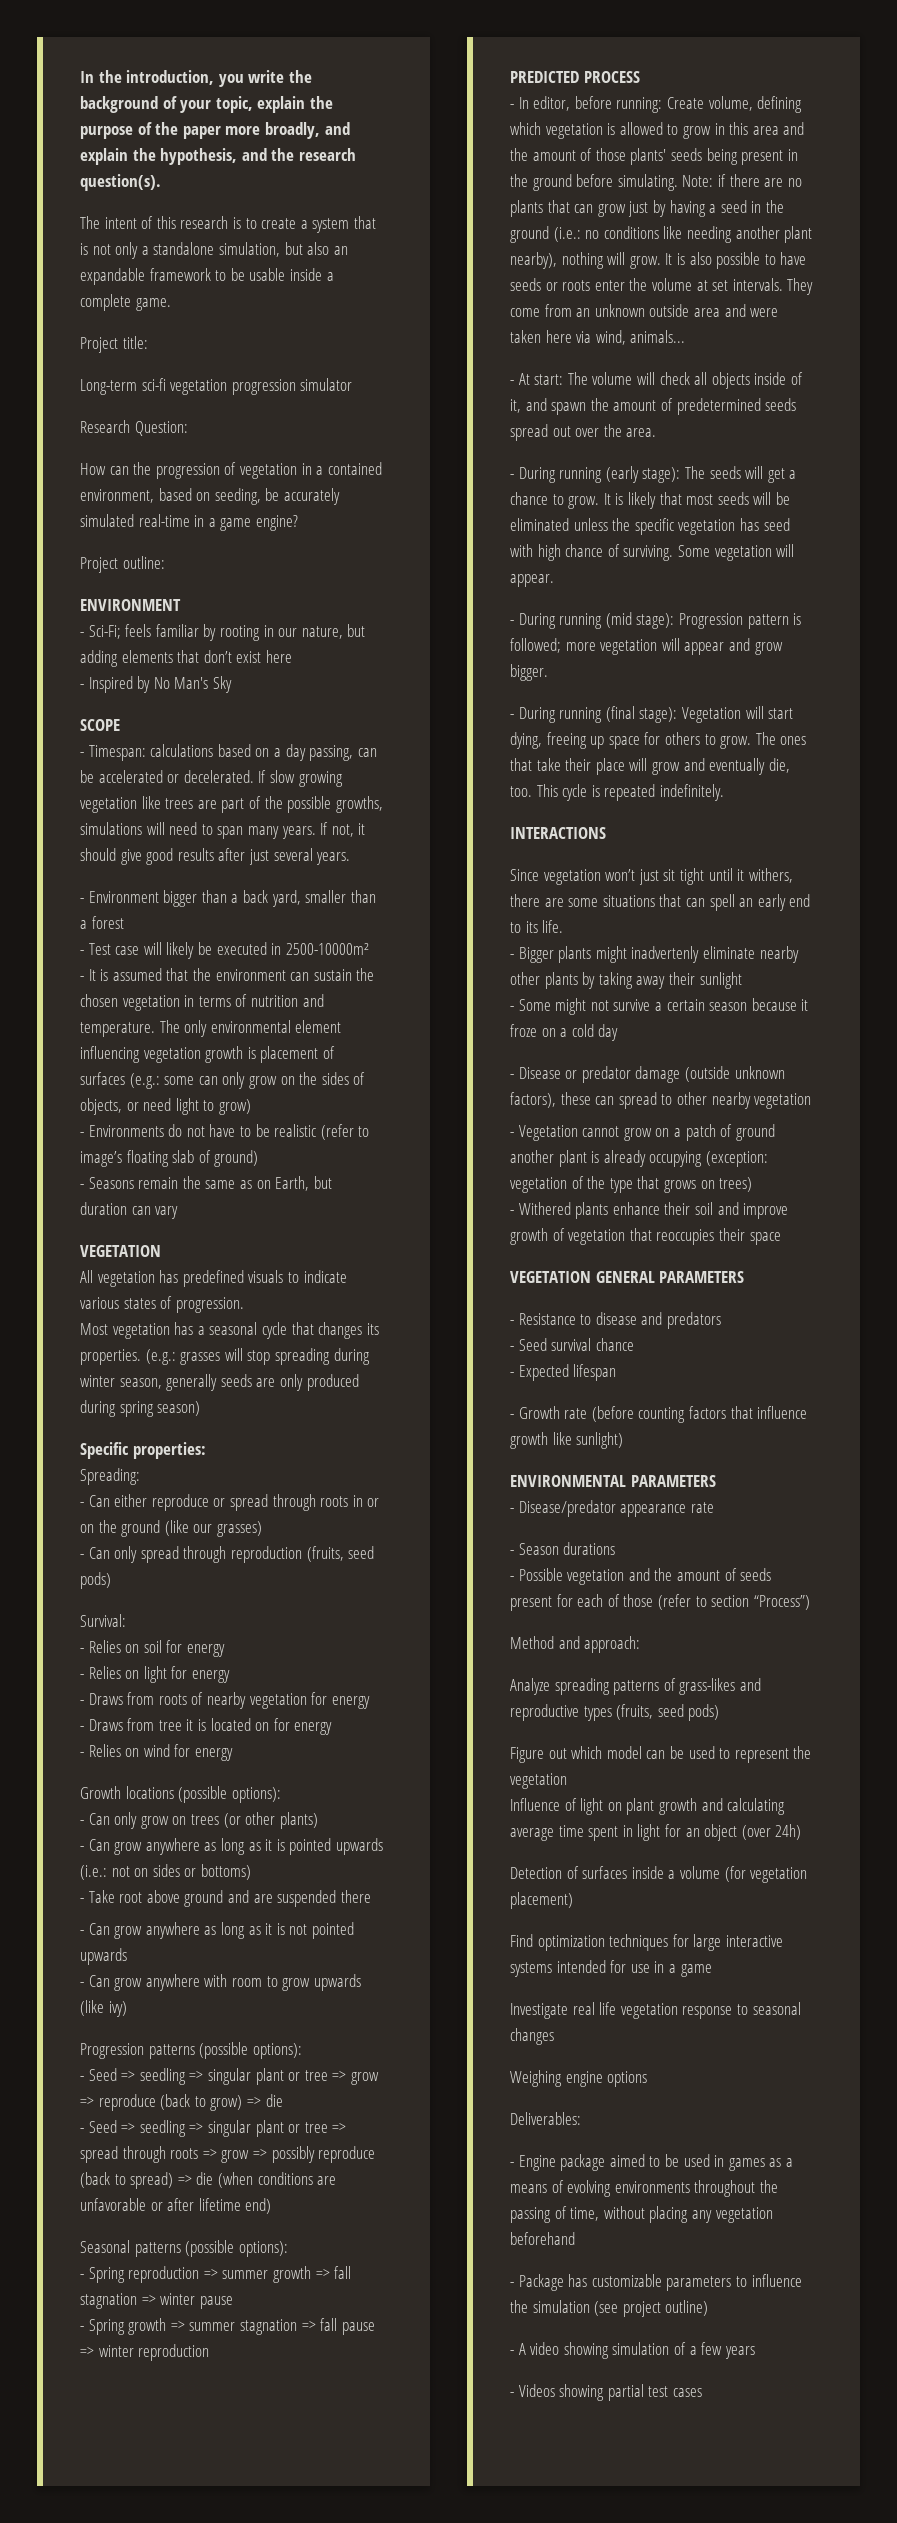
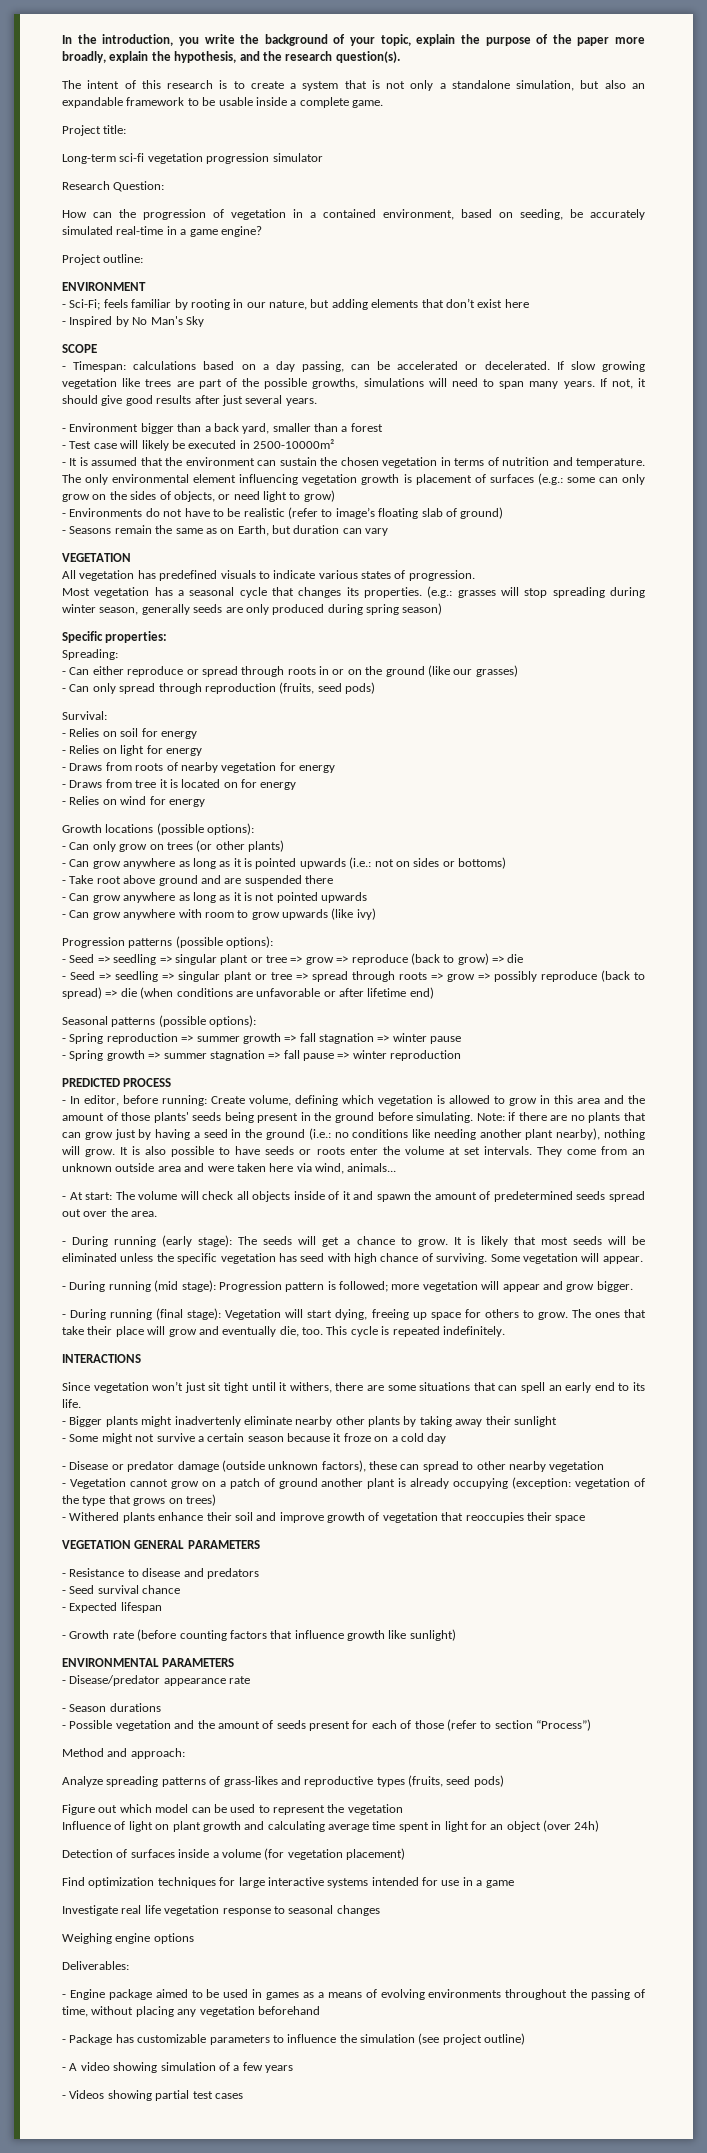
- In the introduction, you write the background of your topic, explain the purpose of the paper more broadly, and explain the hypothesis, and the research question(s).
+ In the introduction, you write the background of your topic, explain the purpose of the paper more broadly, explain the hypothesis, and the research question(s).
- - At start: The volume will check all objects inside of it, and spawn the amount of predetermined seeds spread out over the area.
+ - At start: The volume will check all objects inside of it and spawn the amount of predetermined seeds spread out over the area.

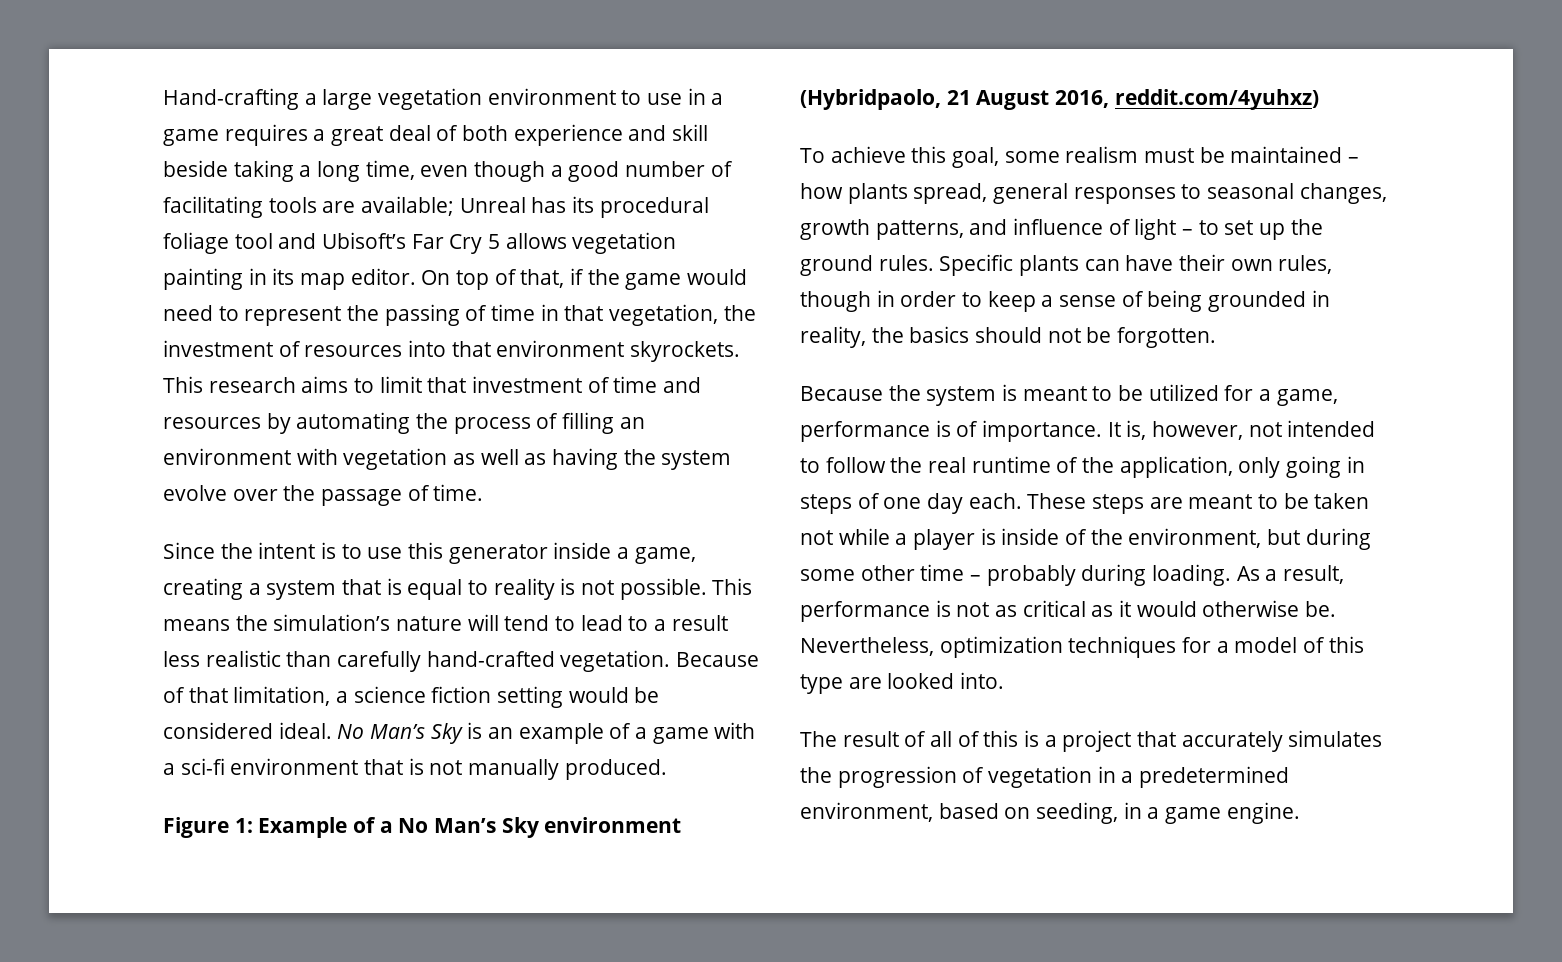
- In the introduction, you write the background of your topic, explain the purpose of the paper more broadly, explain the hypothesis, and the research question(s).
- The intent of this research is to create a system that is not only a standalone simulation, but also an expandable framework to be usable inside a complete game.
- Project title:
- Long-term sci-fi vegetation progression simulator
- Research Question:
- How can the progression of vegetation in a contained environment, based on seeding, be accurately simulated real-time in a game engine?
- Project outline:
- ENVIRONMENT
- - Sci-Fi; feels familiar by rooting in our nature, but adding elements that don’t exist here
- - Inspired by No Man's Sky
- SCOPE
- - Timespan: calculations based on a day passing, can be accelerated or decelerated. If slow growing vegetation like trees are part of the possible growths, simulations will need to span many years. If not, it should give good results after just several years.
- - Environment bigger than a back yard, smaller than a forest
- - Test case will likely be executed in 2500-10000m²
- - It is assumed that the environment can sustain the chosen vegetation in terms of nutrition and temperature. The only environmental element influencing vegetation growth is placement of surfaces (e.g.: some can only grow on the sides of objects, or need light to grow)
- - Environments do not have to be realistic (refer to image’s floating slab of ground)
- - Seasons remain the same as on Earth, but duration can vary
- VEGETATION
- All vegetation has predefined visuals to indicate various states of progression.
- Most vegetation has a seasonal cycle that changes its properties. (e.g.: grasses will stop spreading during winter season, generally seeds are only produced during spring season)
- Specific properties:
- Spreading:
- - Can either reproduce or spread through roots in or on the ground (like our grasses)
- - Can only spread through reproduction (fruits, seed pods)
- Survival:
- - Relies on soil for energy
- - Relies on light for energy
- - Draws from roots of nearby vegetation for energy
- - Draws from tree it is located on for energy
- - Relies on wind for energy
- Growth locations (possible options):
- - Can only grow on trees (or other plants)
- - Can grow anywhere as long as it is pointed upwards (i.e.: not on sides or bottoms)
- - Take root above ground and are suspended there
- - Can grow anywhere as long as it is not pointed upwards
- - Can grow anywhere with room to grow upwards (like ivy)
- Progression patterns (possible options):
- - Seed => seedling => singular plant or tree => grow => reproduce (back to grow) => die
- - Seed => seedling => singular plant or tree => spread through roots => grow => possibly reproduce (back to spread) => die (when conditions are unfavorable or after lifetime end)
- Seasonal patterns (possible options):
- - Spring reproduction => summer growth => fall stagnation => winter pause
- - Spring growth => summer stagnation => fall pause => winter reproduction
- PREDICTED PROCESS
- - In editor, before running: Create volume, defining which vegetation is allowed to grow in this area and the amount of those plants' seeds being present in the ground before simulating. Note: if there are no plants that can grow just by having a seed in the ground (i.e.: no conditions like needing another plant nearby), nothing will grow. It is also possible to have seeds or roots enter the volume at set intervals. They come from an unknown outside area and were taken here via wind, animals...
- - At start: The volume will check all objects inside of it and spawn the amount of predetermined seeds spread out over the area.
- - During running (early stage): The seeds will get a chance to grow. It is likely that most seeds will be eliminated unless the specific vegetation has seed with high chance of surviving. Some vegetation will appear.
- - During running (mid stage): Progression pattern is followed; more vegetation will appear and grow bigger.
- - During running (final stage): Vegetation will start dying, freeing up space for others to grow. The ones that take their place will grow and eventually die, too. This cycle is repeated indefinitely.
- INTERACTIONS
- Since vegetation won’t just sit tight until it withers, there are some situations that can spell an early end to its life.
- - Bigger plants might inadvertenly eliminate nearby other plants by taking away their sunlight
- - Some might not survive a certain season because it froze on a cold day
- - Disease or predator damage (outside unknown factors), these can spread to other nearby vegetation
- - Vegetation cannot grow on a patch of ground another plant is already occupying (exception: vegetation of the type that grows on trees)
- - Withered plants enhance their soil and improve growth of vegetation that reoccupies their space
- VEGETATION GENERAL PARAMETERS
- - Resistance to disease and predators
- - Seed survival chance
- - Expected lifespan
- - Growth rate (before counting factors that influence growth like sunlight)
- ENVIRONMENTAL PARAMETERS
- - Disease/predator appearance rate
- - Season durations
- - Possible vegetation and the amount of seeds present for each of those (refer to section “Process”)
- Method and approach:
- Analyze spreading patterns of grass-likes and reproductive types (fruits, seed pods)
- Figure out which model can be used to represent the vegetation
- Influence of light on plant growth and calculating average time spent in light for an object (over 24h)
- Detection of surfaces inside a volume (for vegetation placement)
- Find optimization techniques for large interactive systems intended for use in a game
- Investigate real life vegetation response to seasonal changes
- Weighing engine options
- Deliverables:
- - Engine package aimed to be used in games as a means of evolving environments throughout the passing of time, without placing any vegetation beforehand
- - Package has customizable parameters to influence the simulation (see project outline)
- - A video showing simulation of a few years
- - Videos showing partial test cases
+ Hand-crafting a large vegetation environment to use in a game requires a great deal of both experience and skill beside taking a long time, even though a good number of facilitating tools are available; Unreal has its procedural foliage tool and Ubisoft’s Far Cry 5 allows vegetation painting in its map editor. On top of that, if the game would need to represent the passing of time in that vegetation, the investment of resources into that environment skyrockets. This research aims to limit that investment of time and resources by automating the process of filling an environment with vegetation as well as having the system evolve over the passage of time.
+ Since the intent is to use this generator inside a game, creating a system that is equal to reality is not possible. This means the simulation’s nature will tend to lead to a result less realistic than carefully hand-crafted vegetation. Because of that limitation, a science fiction setting would be considered ideal. No Man’s Sky is an example of a game with a sci-fi environment that is not manually produced.
+ Figure 1: Example of a No Man’s Sky environment (Hybridpaolo, 21 August 2016, reddit.com/4yuhxz)
+ To achieve this goal, some realism must be maintained – how plants spread, general responses to seasonal changes, growth patterns, and influence of light – to set up the ground rules. Specific plants can have their own rules, though in order to keep a sense of being grounded in reality, the basics should not be forgotten.
+ Because the system is meant to be utilized for a game, performance is of importance. It is, however, not intended to follow the real runtime of the application, only going in steps of one day each. These steps are meant to be taken not while a player is inside of the environment, but during some other time – probably during loading. As a result, performance is not as critical as it would otherwise be. Nevertheless, optimization techniques for a model of this type are looked into.
+ The result of all of this is a project that accurately simulates the progression of vegetation in a predetermined environment, based on seeding, in a game engine.

